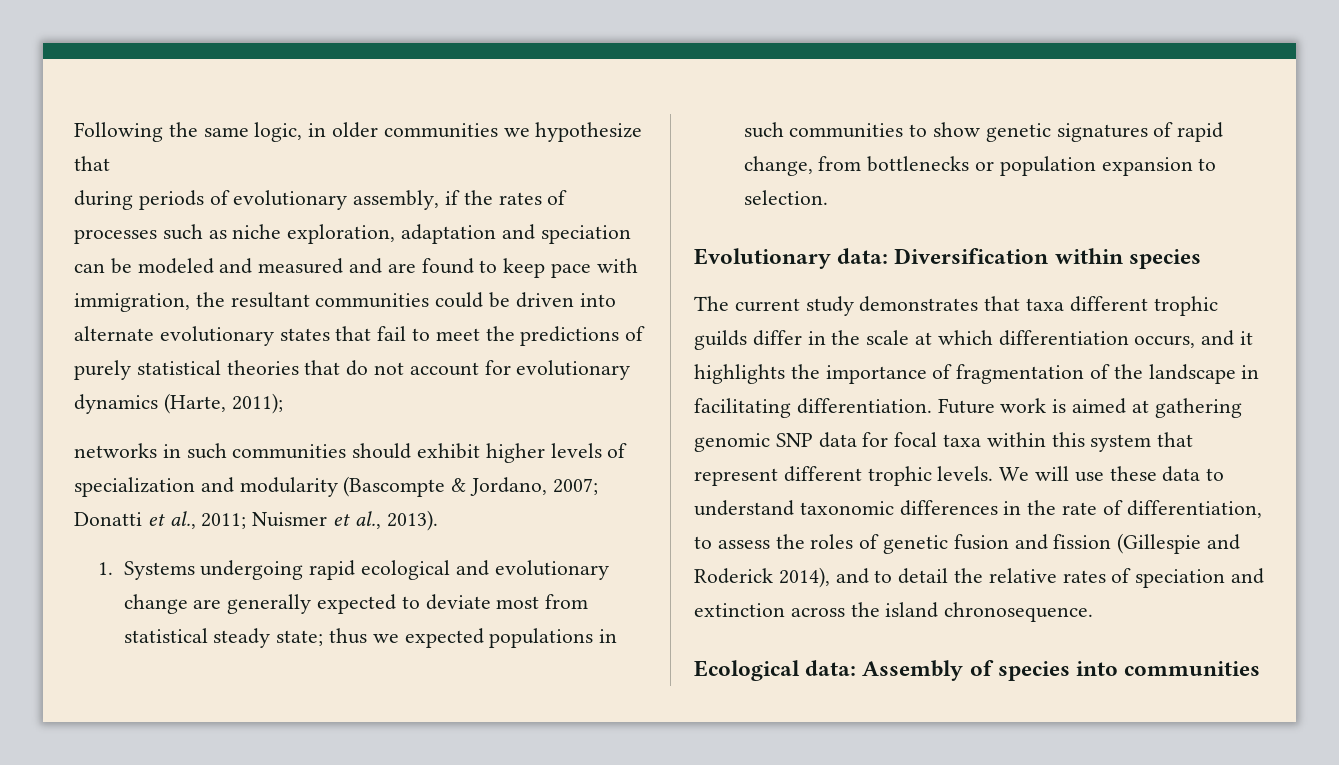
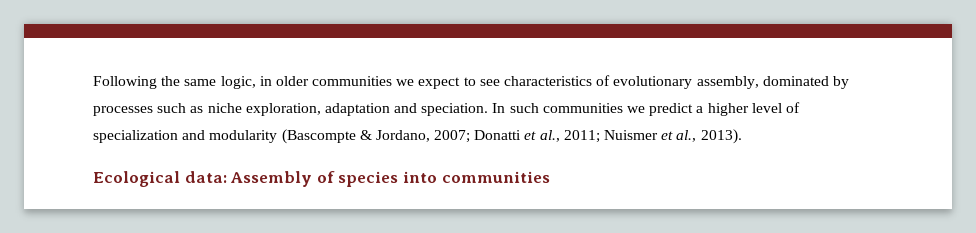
- Following the same logic, in older communities we hypothesize that
- during periods of evolutionary assembly, if the rates of processes such as niche exploration, adaptation and speciation can be modeled and measured and are found to keep pace with immigration, the resultant communities could be driven into alternate evolutionary states that fail to meet the predictions of purely statistical theories that do not account for evolutionary dynamics (Harte, 2011);
- networks in such communities should exhibit higher levels of specialization and modularity (Bascompte & Jordano, 2007; Donatti et al., 2011; Nuismer et al., 2013).
+ Following the same logic, in older communities we expect to see characteristics of evolutionary assembly, dominated by processes such as niche exploration, adaptation and speciation. In such communities we predict a higher level of specialization and modularity (Bascompte & Jordano, 2007; Donatti et al., 2011; Nuismer et al., 2013).
- 1. Systems undergoing rapid ecological and evolutionary change are generally expected to deviate most from statistical steady state; thus we expected populations in such communities to show genetic signatures of rapid change, from bottlenecks or population expansion to selection.
- Evolutionary data: Diversification within species
- The current study demonstrates that taxa different trophic guilds differ in the scale at which differentiation occurs, and it highlights the importance of fragmentation of the landscape in facilitating differentiation. Future work is aimed at gathering genomic SNP data for focal taxa within this system that represent different trophic levels. We will use these data to understand taxonomic differences in the rate of differentiation, to assess the roles of genetic fusion and fission (Gillespie and Roderick 2014), and to detail the relative rates of speciation and extinction across the island chronosequence.

